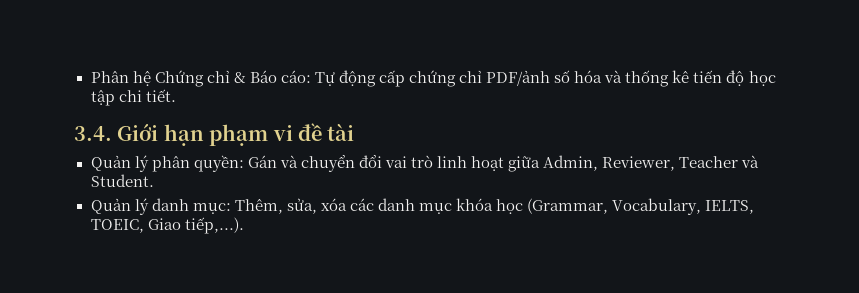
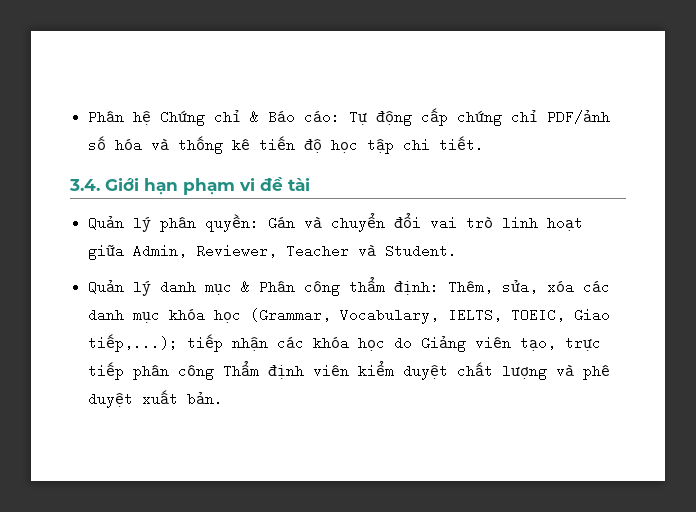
- Quản lý danh mục: Thêm, sửa, xóa các danh mục khóa học (Grammar, Vocabulary, IELTS, TOEIC, Giao tiếp,...).
+ Quản lý danh mục & Phân công thẩm định: Thêm, sửa, xóa các danh mục khóa học (Grammar, Vocabulary, IELTS, TOEIC, Giao tiếp,...); tiếp nhận các khóa học do Giảng viên tạo, trực tiếp phân công Thẩm định viên kiểm duyệt chất lượng và phê duyệt xuất bản.

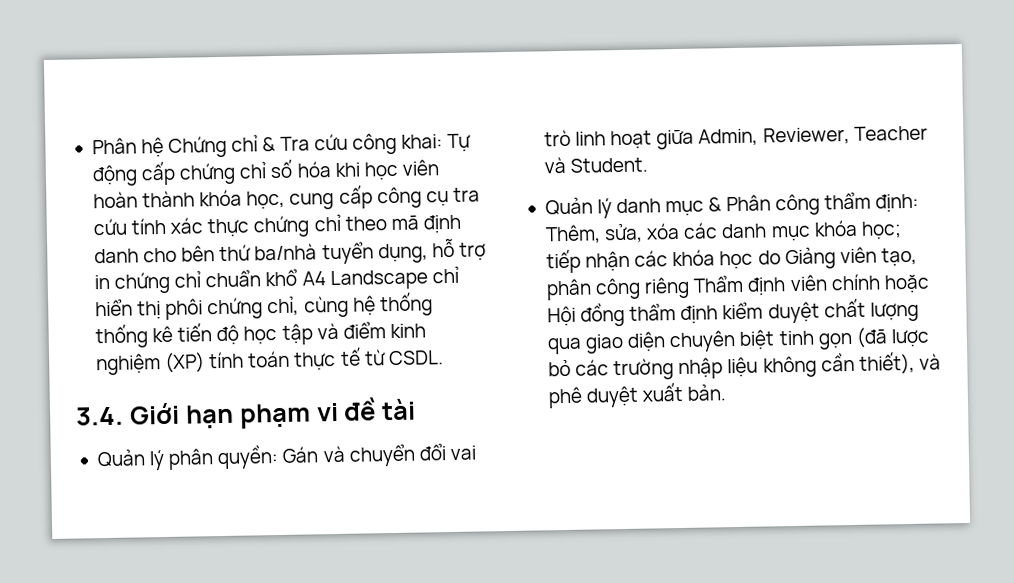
- Phân hệ Chứng chỉ & Báo cáo: Tự động cấp chứng chỉ PDF/ảnh số hóa và thống kê tiến độ học tập chi tiết.
+ Phân hệ Chứng chỉ & Tra cứu công khai: Tự động cấp chứng chỉ số hóa khi học viên hoàn thành khóa học, cung cấp công cụ tra cứu tính xác thực chứng chỉ theo mã định danh cho bên thứ ba/nhà tuyển dụng, hỗ trợ in chứng chỉ chuẩn khổ A4 Landscape chỉ hiển thị phôi chứng chỉ, cùng hệ thống thống kê tiến độ học tập và điểm kinh nghiệm (XP) tính toán thực tế từ CSDL.
- Quản lý danh mục & Phân công thẩm định: Thêm, sửa, xóa các danh mục khóa học (Grammar, Vocabulary, IELTS, TOEIC, Giao tiếp,...); tiếp nhận các khóa học do Giảng viên tạo, trực tiếp phân công Thẩm định viên kiểm duyệt chất lượng và phê duyệt xuất bản.
+ Quản lý danh mục & Phân công thẩm định: Thêm, sửa, xóa các danh mục khóa học; tiếp nhận các khóa học do Giảng viên tạo, phân công riêng Thẩm định viên chính hoặc Hội đồng thẩm định kiểm duyệt chất lượng qua giao diện chuyên biệt tinh gọn (đã lược bỏ các trường nhập liệu không cần thiết), và phê duyệt xuất bản.

